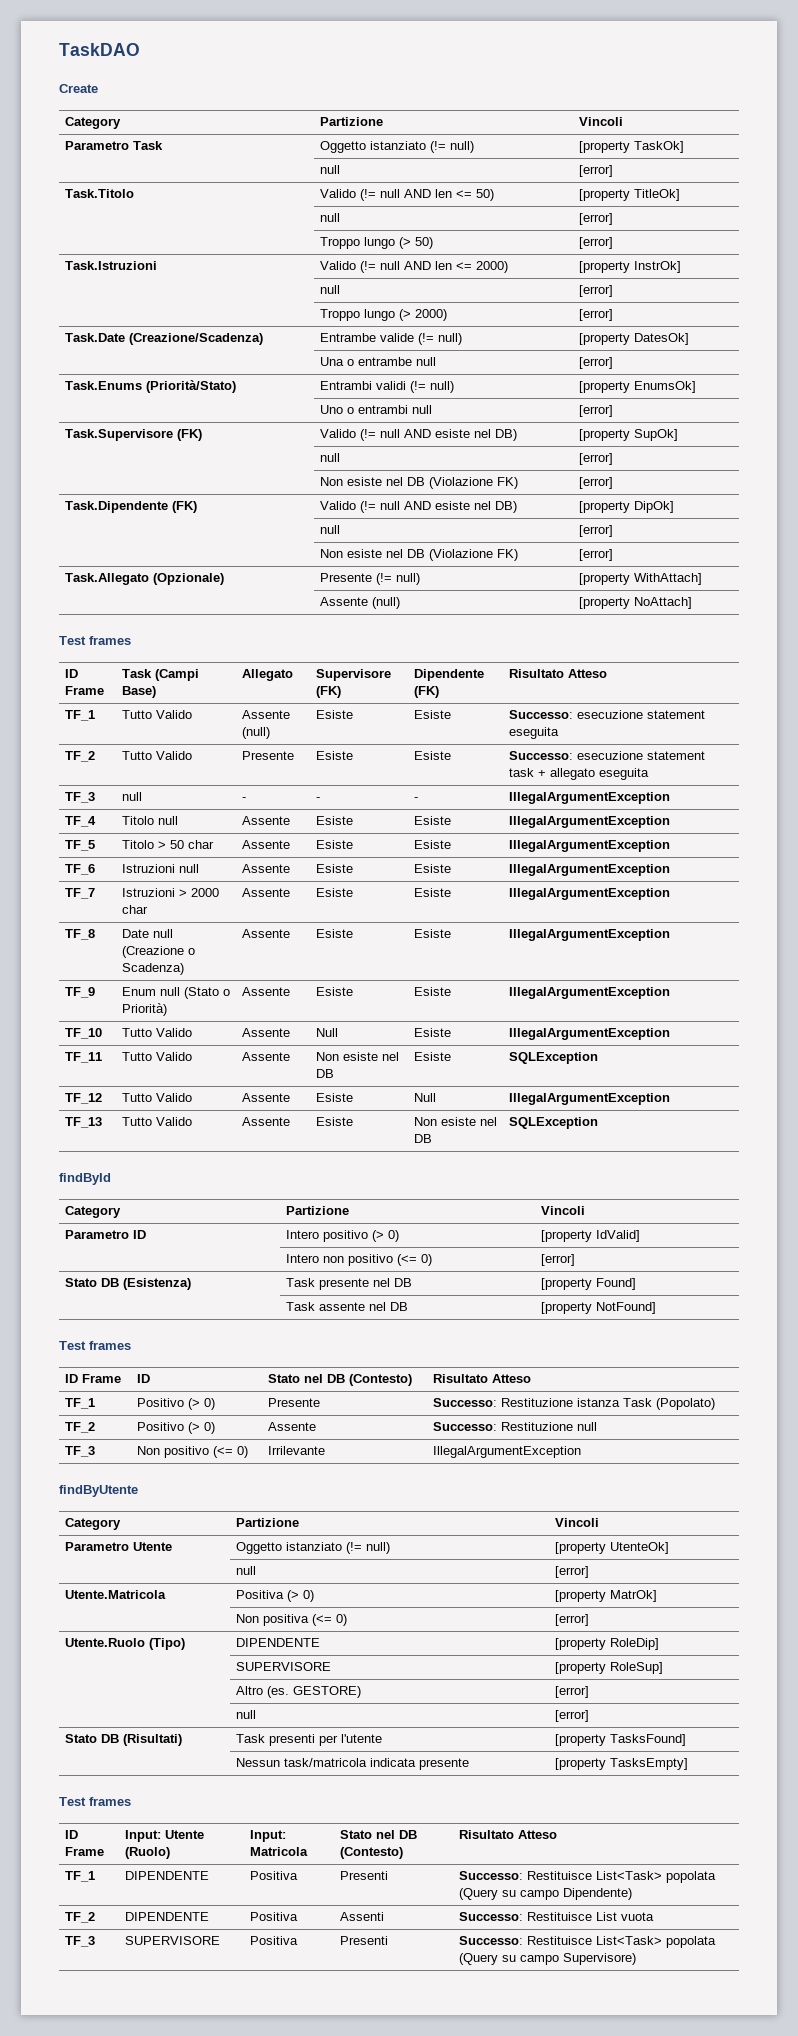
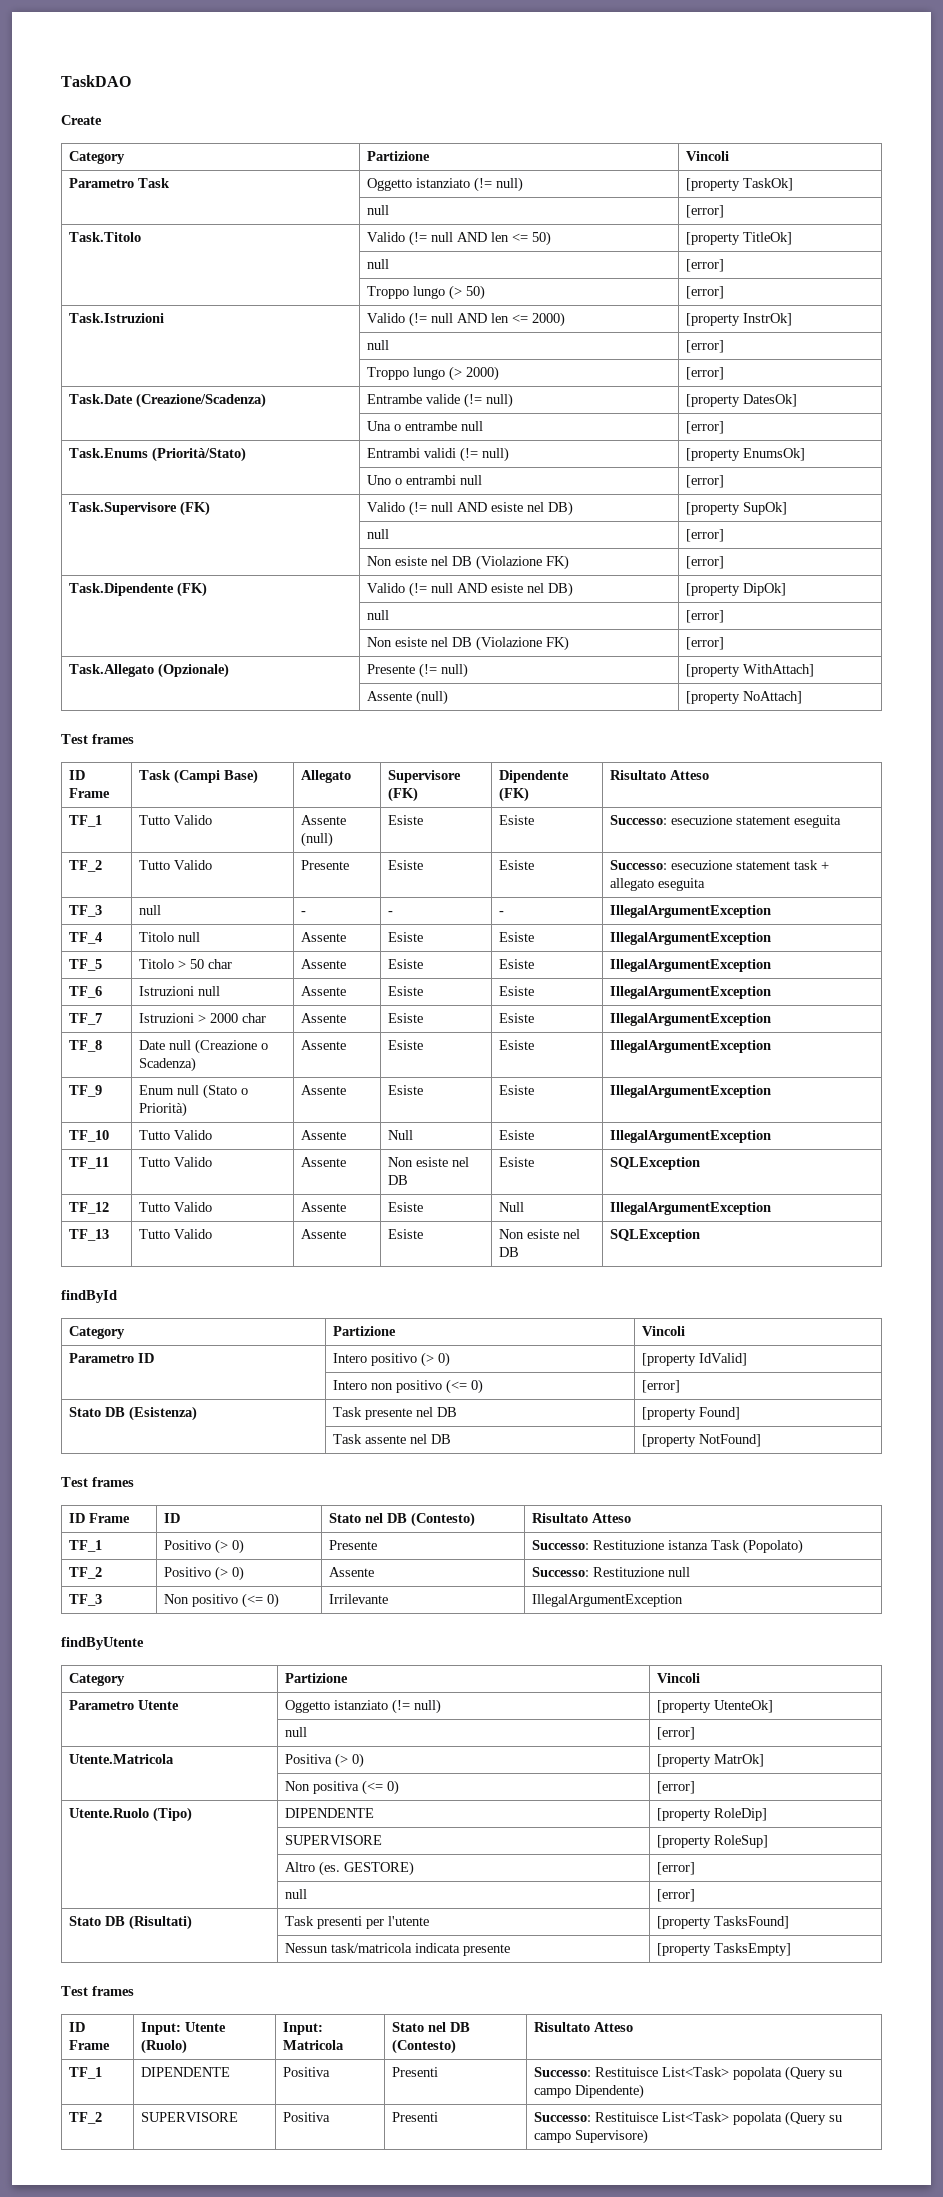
- TF_2 | DIPENDENTE | Positiva | Assenti | Successo: Restituisce List vuota
- TF_3 | SUPERVISORE | Positiva | Presenti | Successo: Restituisce List<Task> popolata (Query su campo Supervisore)
+ TF_2 | SUPERVISORE | Positiva | Presenti | Successo: Restituisce List<Task> popolata (Query su campo Supervisore)

